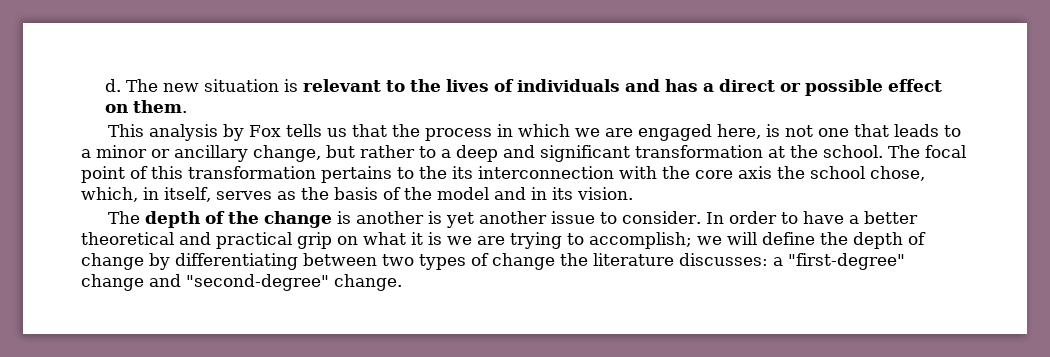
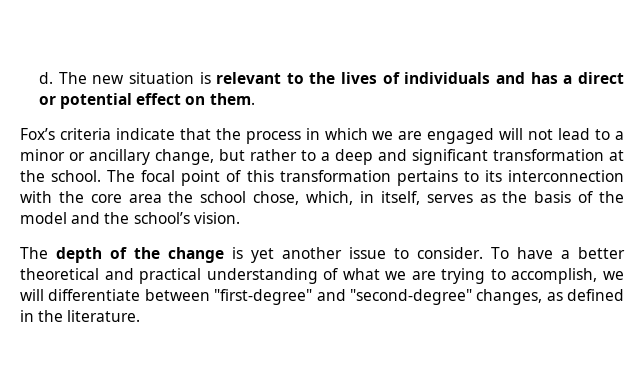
- The new situation is relevant to the lives of individuals and has a direct or possible effect on them.
+ The new situation is relevant to the lives of individuals and has a direct or potential effect on them.
- This analysis by Fox tells us that the process in which we are engaged here, is not one that leads to a minor or ancillary change, but rather to a deep and significant transformation at the school.
+ Fox’s criteria indicate that the process in which we are engaged will not lead to a minor or ancillary change, but rather to a deep and significant transformation at the school.
- The focal point of this transformation pertains to the its interconnection with the core axis the school chose, which, in itself, serves as the basis of the model and in its vision.
+ The focal point of this transformation pertains to its interconnection with the core area the school chose, which, in itself, serves as the basis of the model and the school’s vision.
- The depth of the change is another is yet another issue to consider.
+ The depth of the change is yet another issue to consider.
- In order to have a better theoretical and practical grip on what it is we are trying to accomplish; we will define the depth of change by differentiating between two types of change the literature discusses: a "first-degree" change and "second-degree" change.
+ To have a better theoretical and practical understanding of what we are trying to accomplish, we will differentiate between "first-degree" and "second-degree" changes, as defined in the literature.

